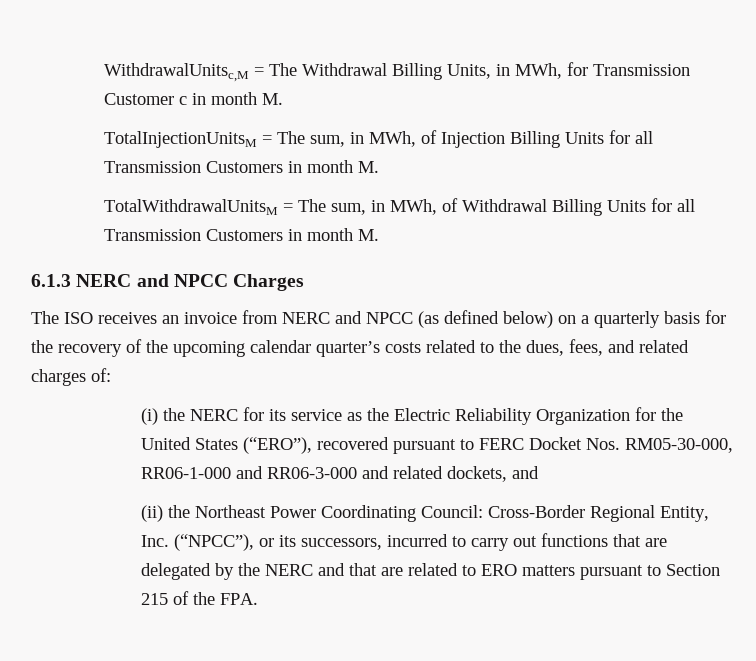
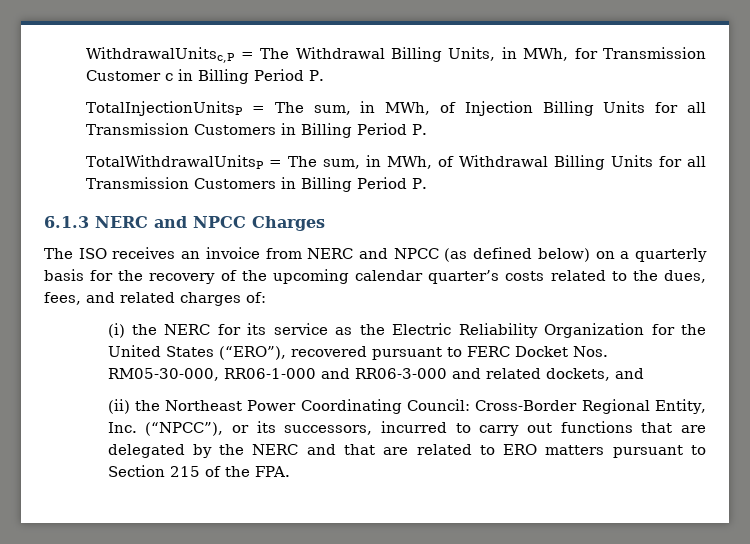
- WithdrawalUnitsc,M = The Withdrawal Billing Units, in MWh, for Transmission Customer c in month M.
- TotalInjectionUnitsM = The sum, in MWh, of Injection Billing Units for all Transmission Customers in month M.
- TotalWithdrawalUnitsM = The sum, in MWh, of Withdrawal Billing Units for all Transmission Customers in month M.
+ WithdrawalUnitsc,P = The Withdrawal Billing Units, in MWh, for Transmission Customer c in Billing Period P.
+ TotalInjectionUnitsP = The sum, in MWh, of Injection Billing Units for all Transmission Customers in Billing Period P.
+ TotalWithdrawalUnitsP = The sum, in MWh, of Withdrawal Billing Units for all Transmission Customers in Billing Period P.

